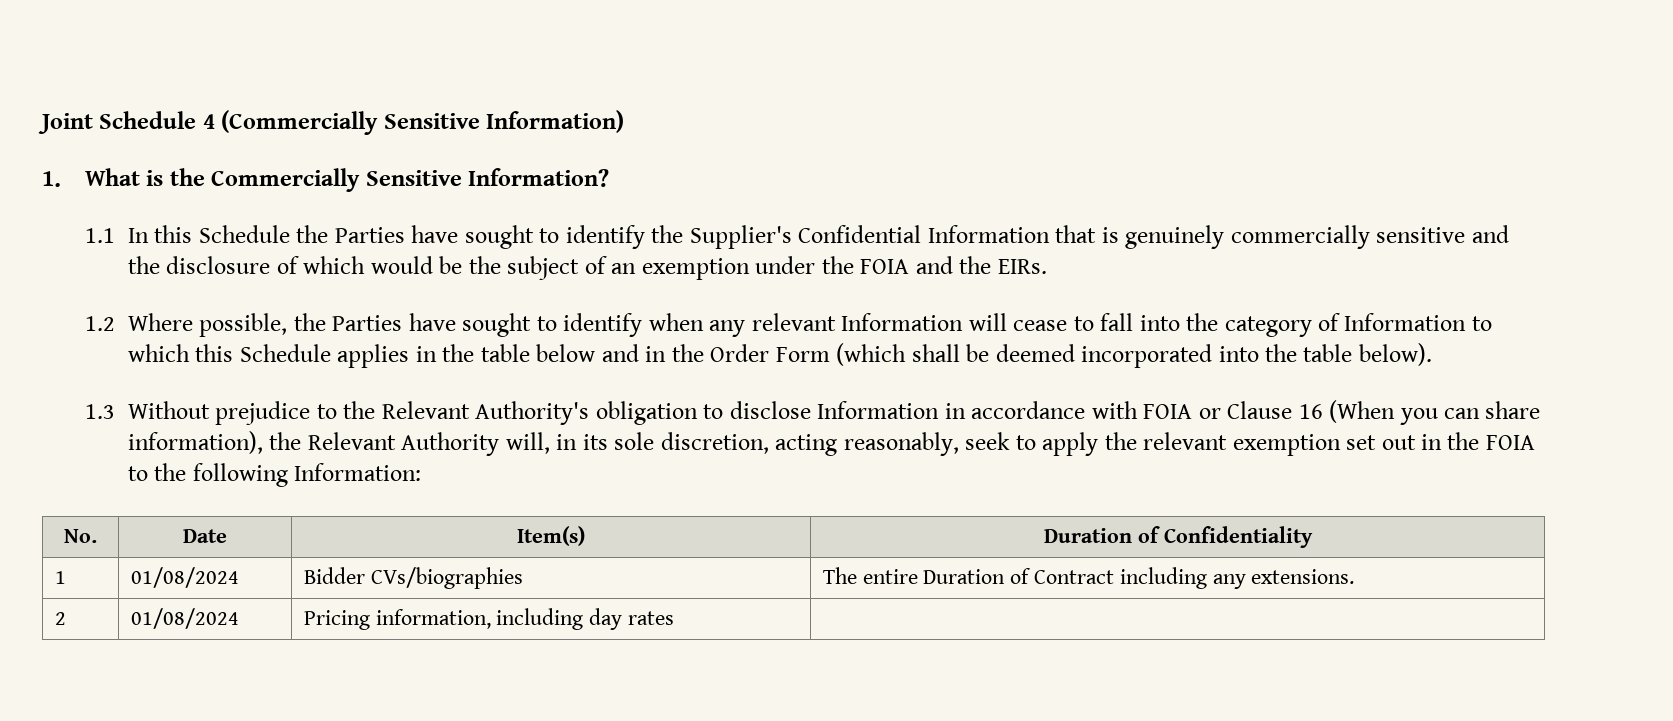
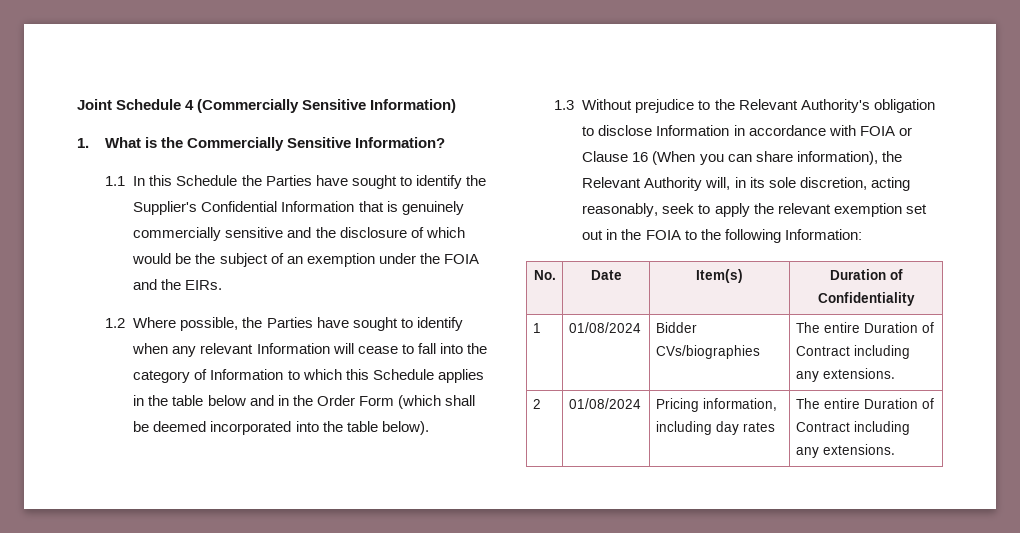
- 2 | 01/08/2024 | Pricing information, including day rates |
+ 2 | 01/08/2024 | Pricing information, including day rates | The entire Duration of Contract including any extensions.

